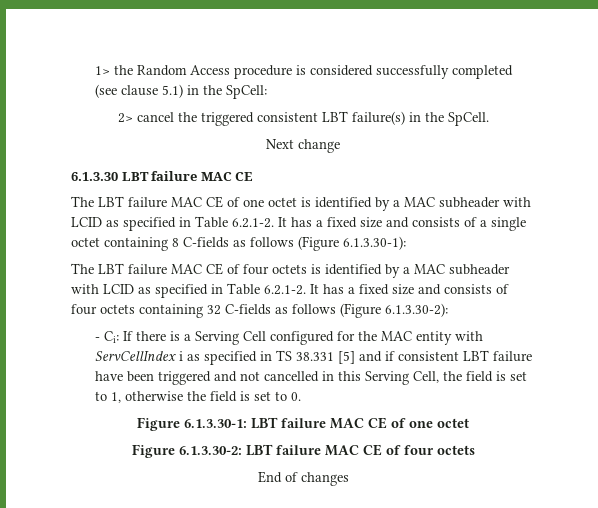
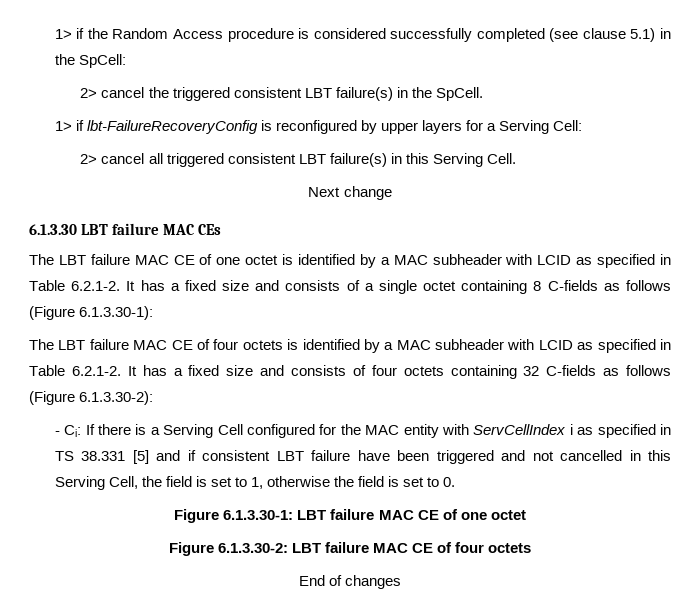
- 1> the Random Access procedure is considered successfully completed (see clause 5.1) in the SpCell:
+ 1> if the Random Access procedure is considered successfully completed (see clause 5.1) in the SpCell:
+ 1> if lbt-FailureRecoveryConfig is reconfigured by upper layers for a Serving Cell:
+ 2> cancel all triggered consistent LBT failure(s) in this Serving Cell.
- 6.1.3.30 LBT failure MAC CE
+ 6.1.3.30 LBT failure MAC CEs

